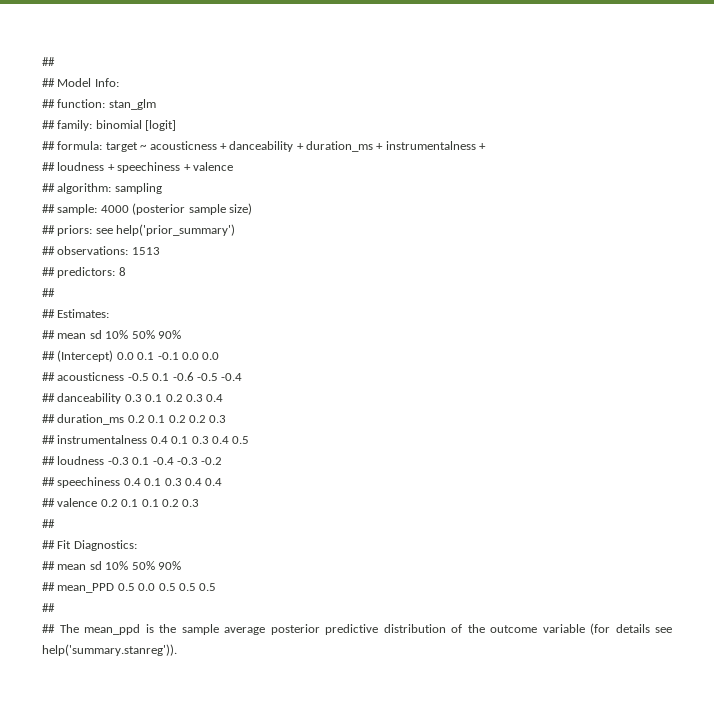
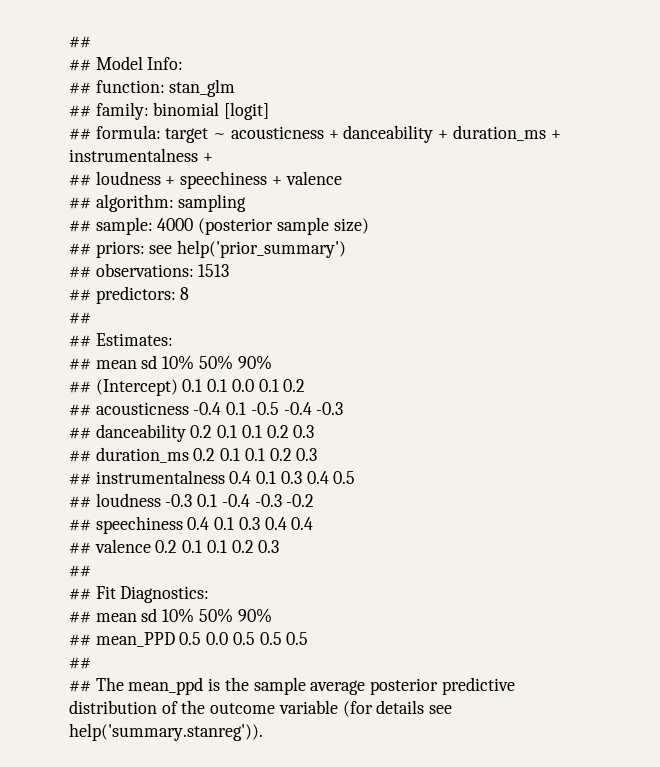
- ## (Intercept) 0.0 0.1 -0.1 0.0 0.0
+ ## (Intercept) 0.1 0.1 0.0 0.1 0.2
- ## acousticness -0.5 0.1 -0.6 -0.5 -0.4
+ ## acousticness -0.4 0.1 -0.5 -0.4 -0.3
- ## danceability 0.3 0.1 0.2 0.3 0.4
+ ## danceability 0.2 0.1 0.1 0.2 0.3
- ## duration_ms 0.2 0.1 0.2 0.2 0.3
+ ## duration_ms 0.2 0.1 0.1 0.2 0.3

